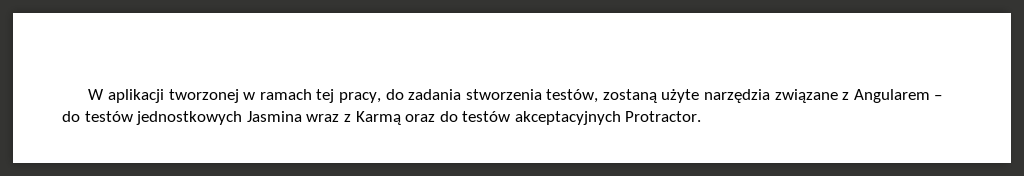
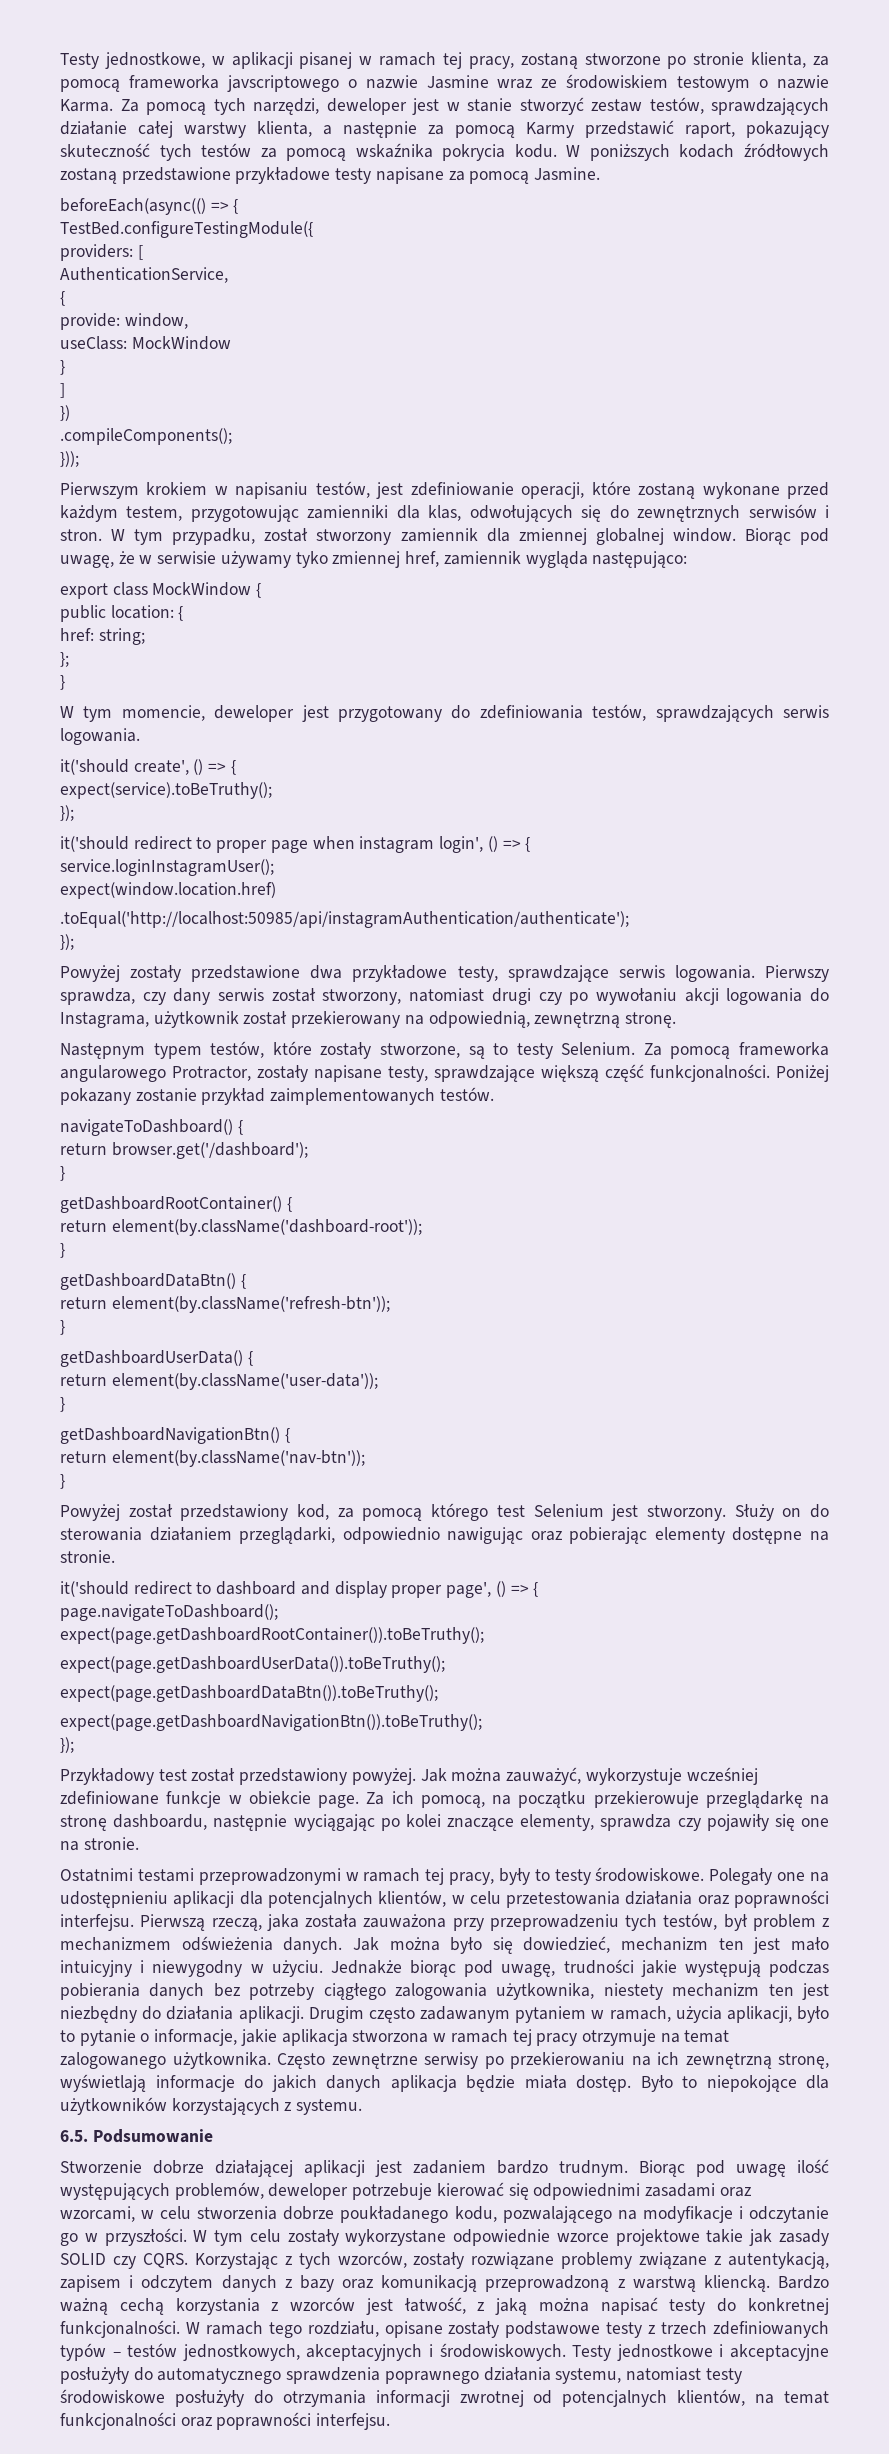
- W aplikacji tworzonej w ramach tej pracy, do zadania stworzenia testów, zostaną użyte narzędzia związane z Angularem – do testów jednostkowych Jasmina wraz z Karmą oraz do testów akceptacyjnych Protractor.
+ Testy jednostkowe, w aplikacji pisanej w ramach tej pracy, zostaną stworzone po stronie klienta, za pomocą frameworka javscriptowego o nazwie Jasmine wraz ze środowiskiem testowym o nazwie Karma. Za pomocą tych narzędzi, deweloper jest w stanie stworzyć zestaw testów, sprawdzających działanie całej warstwy klienta, a następnie za pomocą Karmy przedstawić raport, pokazujący skuteczność tych testów za pomocą wskaźnika pokrycia kodu. W poniższych kodach źródłowych zostaną przedstawione przykładowe testy napisane za pomocą Jasmine.
+ beforeEach(async(() => {
+ TestBed.configureTestingModule({
+ providers: [
+ AuthenticationService,
+ {
+ provide: window,
+ useClass: MockWindow
+ }
+ ]
+ })
+ .compileComponents();
+ }));
+ Pierwszym krokiem w napisaniu testów, jest zdefiniowanie operacji, które zostaną wykonane przed każdym testem, przygotowując zamienniki dla klas, odwołujących się do zewnętrznych serwisów i stron. W tym przypadku, został stworzony zamiennik dla zmiennej globalnej window. Biorąc pod uwagę, że w serwisie używamy tyko zmiennej href, zamiennik wygląda następująco:
+ export class MockWindow {
+ public location: {
+ href: string;
+ };
+ }
+ W tym momencie, deweloper jest przygotowany do zdefiniowania testów, sprawdzających serwis logowania.
+ it('should create', () => {
+ expect(service).toBeTruthy();
+ });
+ it('should redirect to proper page when instagram login', () => {
+ service.loginInstagramUser();
+ expect(window.location.href)
+ .toEqual('http://localhost:50985/api/instagramAuthentication/authenticate');
+ });
+ Powyżej zostały przedstawione dwa przykładowe testy, sprawdzające serwis logowania. Pierwszy sprawdza, czy dany serwis został stworzony, natomiast drugi czy po wywołaniu akcji logowania do Instagrama, użytkownik został przekierowany na odpowiednią, zewnętrzną stronę.
+ Następnym typem testów, które zostały stworzone, są to testy Selenium. Za pomocą frameworka angularowego Protractor, zostały napisane testy, sprawdzające większą część funkcjonalności. Poniżej pokazany zostanie przykład zaimplementowanych testów.
+ navigateToDashboard() {
+ return browser.get('/dashboard');
+ }
+ getDashboardRootContainer() {
+ return element(by.className('dashboard-root'));
+ }
+ getDashboardDataBtn() {
+ return element(by.className('refresh-btn'));
+ }
+ getDashboardUserData() {
+ return element(by.className('user-data'));
+ }
+ getDashboardNavigationBtn() {
+ return element(by.className('nav-btn'));
+ }
+ Powyżej został przedstawiony kod, za pomocą którego test Selenium jest stworzony. Służy on do sterowania działaniem przeglądarki, odpowiednio nawigując oraz pobierając elementy dostępne na stronie.
+ it('should redirect to dashboard and display proper page', () => {
+ page.navigateToDashboard();
+ expect(page.getDashboardRootContainer()).toBeTruthy();
+ expect(page.getDashboardUserData()).toBeTruthy();
+ expect(page.getDashboardDataBtn()).toBeTruthy();
+ expect(page.getDashboardNavigationBtn()).toBeTruthy();
+ });
+ Przykładowy test został przedstawiony powyżej. Jak można zauważyć, wykorzystuje wcześniej zdefiniowane funkcje w obiekcie page. Za ich pomocą, na początku przekierowuje przeglądarkę na stronę dashboardu, następnie wyciągając po kolei znaczące elementy, sprawdza czy pojawiły się one na stronie.
+ Ostatnimi testami przeprowadzonymi w ramach tej pracy, były to testy środowiskowe. Polegały one na udostępnieniu aplikacji dla potencjalnych klientów, w celu przetestowania działania oraz poprawności interfejsu. Pierwszą rzeczą, jaka została zauważona przy przeprowadzeniu tych testów, był problem z mechanizmem odświeżenia danych. Jak można było się dowiedzieć, mechanizm ten jest mało intuicyjny i niewygodny w użyciu. Jednakże biorąc pod uwagę, trudności jakie występują podczas pobierania danych bez potrzeby ciągłego zalogowania użytkownika, niestety mechanizm ten jest niezbędny do działania aplikacji. Drugim często zadawanym pytaniem w ramach, użycia aplikacji, było to pytanie o informacje, jakie aplikacja stworzona w ramach tej pracy otrzymuje na temat zalogowanego użytkownika. Często zewnętrzne serwisy po przekierowaniu na ich zewnętrzną stronę, wyświetlają informacje do jakich danych aplikacja będzie miała dostęp. Było to niepokojące dla użytkowników korzystających z systemu.
+ 6.5. Podsumowanie
+ Stworzenie dobrze działającej aplikacji jest zadaniem bardzo trudnym. Biorąc pod uwagę ilość występujących problemów, deweloper potrzebuje kierować się odpowiednimi zasadami oraz wzorcami, w celu stworzenia dobrze poukładanego kodu, pozwalającego na modyfikacje i odczytanie go w przyszłości. W tym celu zostały wykorzystane odpowiednie wzorce projektowe takie jak zasady SOLID czy CQRS. Korzystając z tych wzorców, zostały rozwiązane problemy związane z autentykacją, zapisem i odczytem danych z bazy oraz komunikacją przeprowadzoną z warstwą kliencką. Bardzo ważną cechą korzystania z wzorców jest łatwość, z jaką można napisać testy do konkretnej funkcjonalności. W ramach tego rozdziału, opisane zostały podstawowe testy z trzech zdefiniowanych typów – testów jednostkowych, akceptacyjnych i środowiskowych. Testy jednostkowe i akceptacyjne posłużyły do automatycznego sprawdzenia poprawnego działania systemu, natomiast testy środowiskowe posłużyły do otrzymania informacji zwrotnej od potencjalnych klientów, na temat funkcjonalności oraz poprawności interfejsu.

